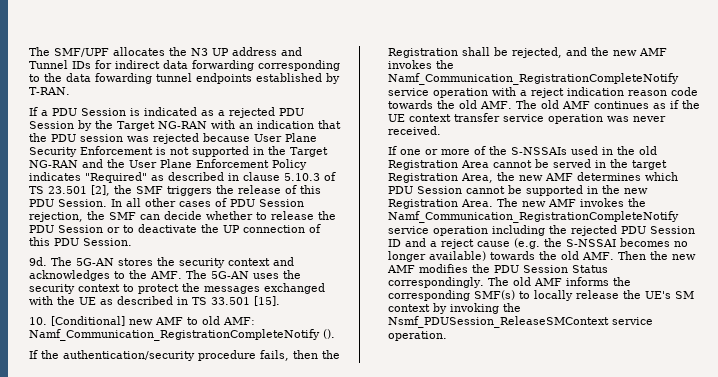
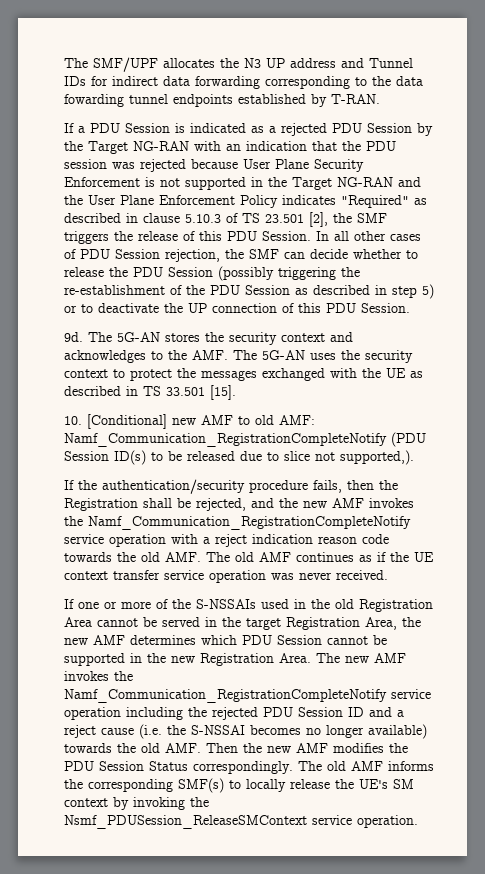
- In all other cases of PDU Session rejection, the SMF can decide whether to release the PDU Session or to deactivate the UP connection of this PDU Session.
+ In all other cases of PDU Session rejection, the SMF can decide whether to release the PDU Session (possibly triggering the re-establishment of the PDU Session as described in step 5) or to deactivate the UP connection of this PDU Session.
- 10. [Conditional] new AMF to old AMF: Namf_Communication_RegistrationCompleteNotify ().
+ 10. [Conditional] new AMF to old AMF: Namf_Communication_RegistrationCompleteNotify (PDU Session ID(s) to be released due to slice not supported,).
- The new AMF invokes the Namf_Communication_RegistrationCompleteNotify service operation including the rejected PDU Session ID and a reject cause (e.g. the S-NSSAI becomes no longer available) towards the old AMF. Then the new AMF modifies the PDU Session Status correspondingly.
+ The new AMF invokes the Namf_Communication_RegistrationCompleteNotify service operation including the rejected PDU Session ID and a reject cause (i.e. the S-NSSAI becomes no longer available) towards the old AMF. Then the new AMF modifies the PDU Session Status correspondingly.

